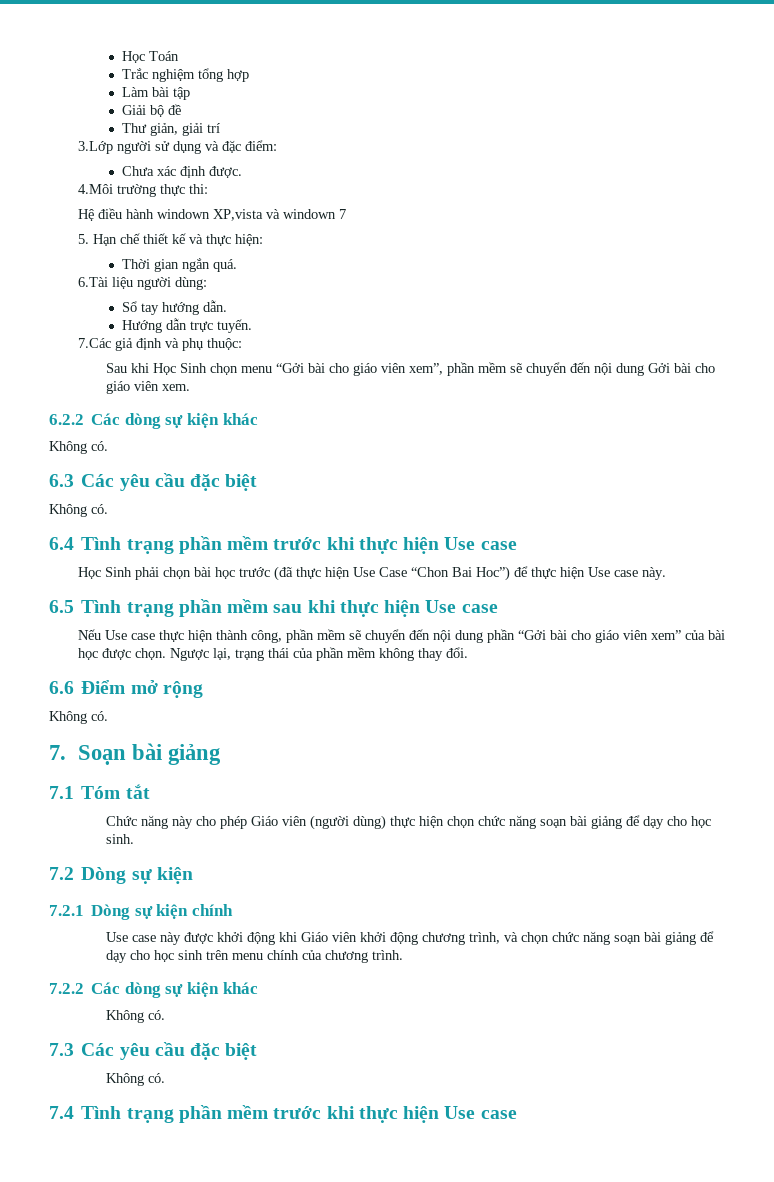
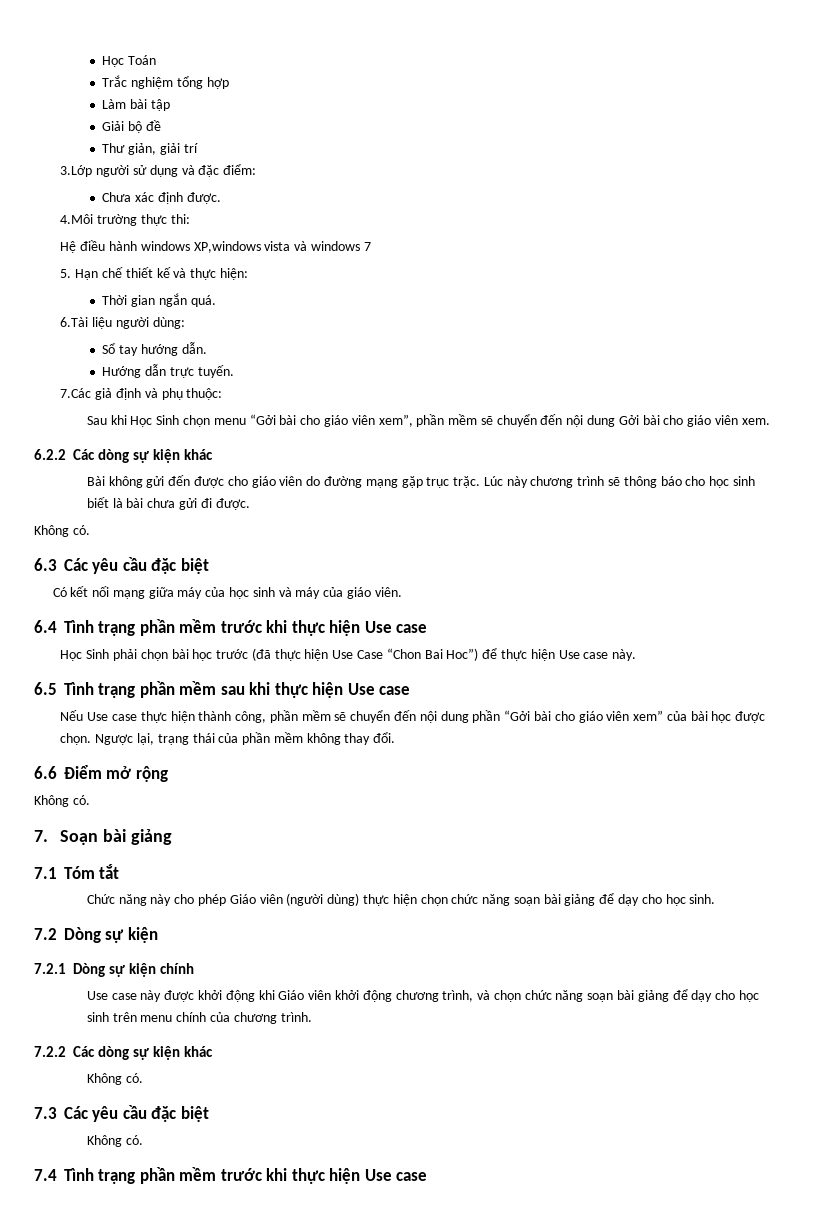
- Hệ điều hành windown XP,vista và windown 7
+ Hệ điều hành windows XP,windows vista và windows 7
+ Bài không gửi đến được cho giáo viên do đường mạng gặp trục trặc. Lúc này chương trình sẽ thông báo cho học sinh biết là bài chưa gửi đi được.
  6.3 Các yêu cầu đặc biệt
- Không có.
+ Có kết nối mạng giữa máy của học sinh và máy của giáo viên.

